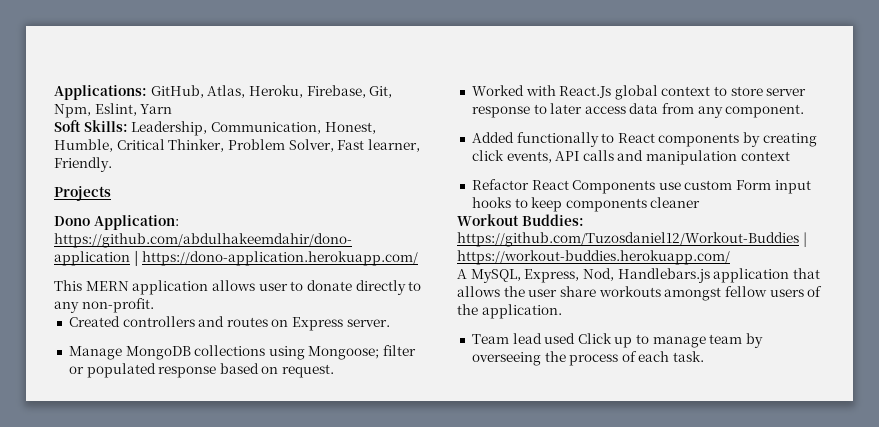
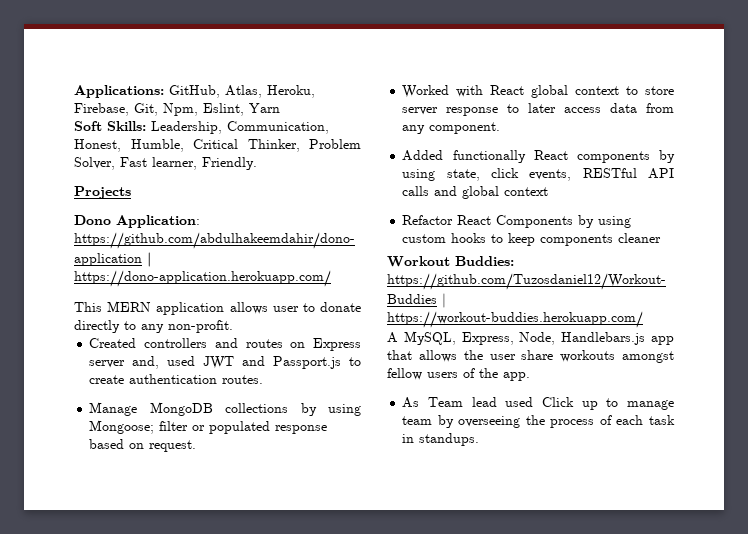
- Created controllers and routes on Express server.
+ Created controllers and routes on Express server and, used JWT and Passport.js to create authentication routes.
- Manage MongoDB collections using Mongoose; filter or populated response based on request.
+ Manage MongoDB collections by using Mongoose; filter or populated response based on request.
- Worked with React.Js global context to store server response to later access data from any component.
+ Worked with React global context to store server response to later access data from any component.
- Added functionally to React components by creating click events, API calls and manipulation context
+ Added functionally React components by using state, click events, RESTful API calls and global context
- Refactor React Components use custom Form input hooks to keep components cleaner
+ Refactor React Components by using custom hooks to keep components cleaner
- A MySQL, Express, Nod, Handlebars.js application that allows the user share workouts amongst fellow users of the application.
- Team lead used Click up to manage team by overseeing the process of each task.
+ A MySQL, Express, Node, Handlebars.js app that allows the user share workouts amongst fellow users of the app.
+ As Team lead used Click up to manage team by overseeing the process of each task in standups.

